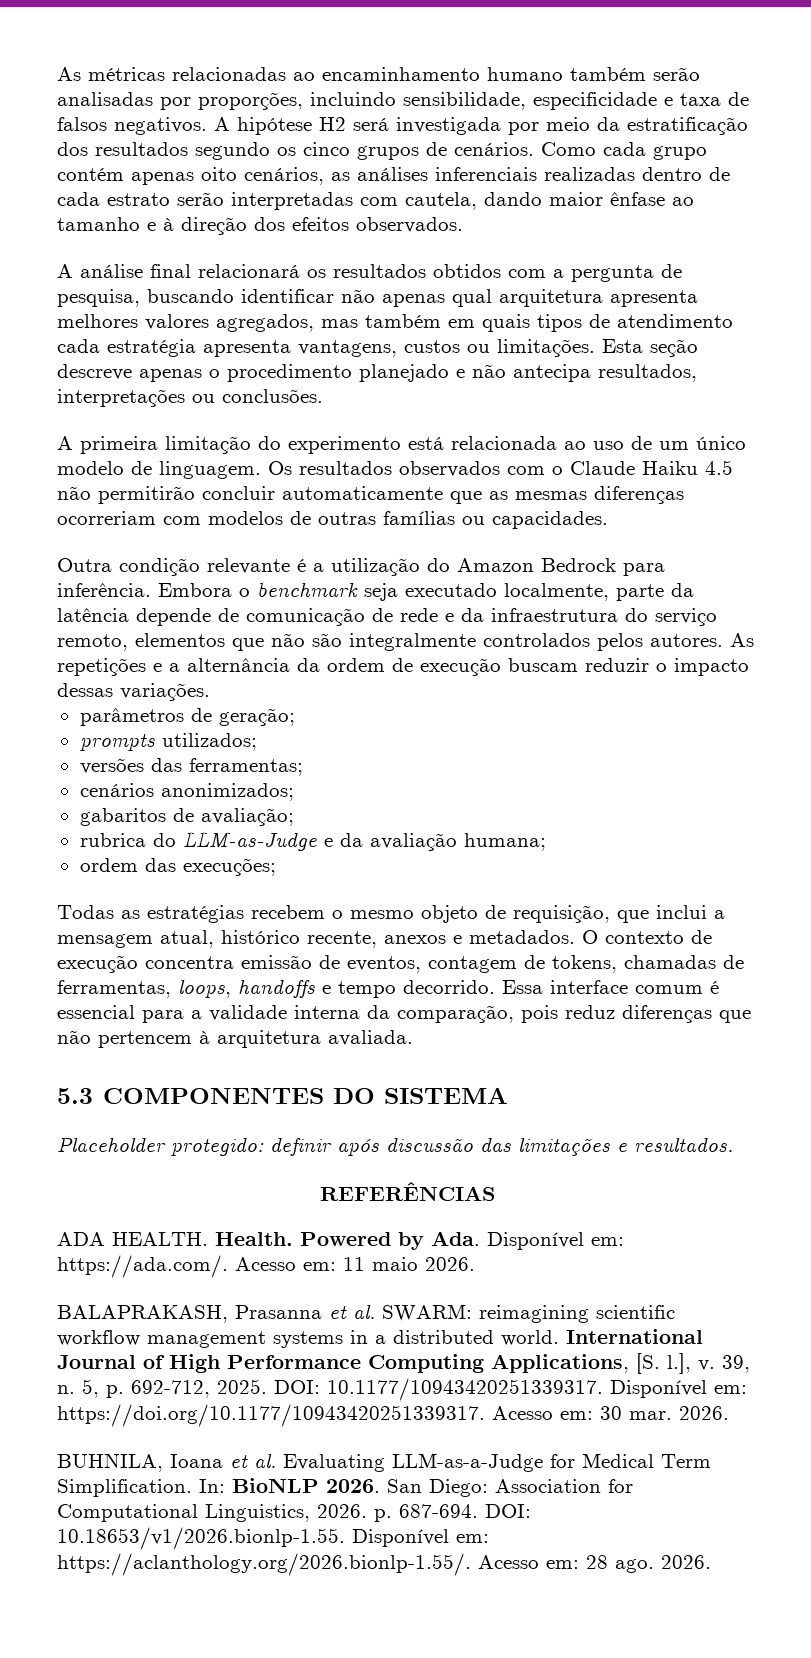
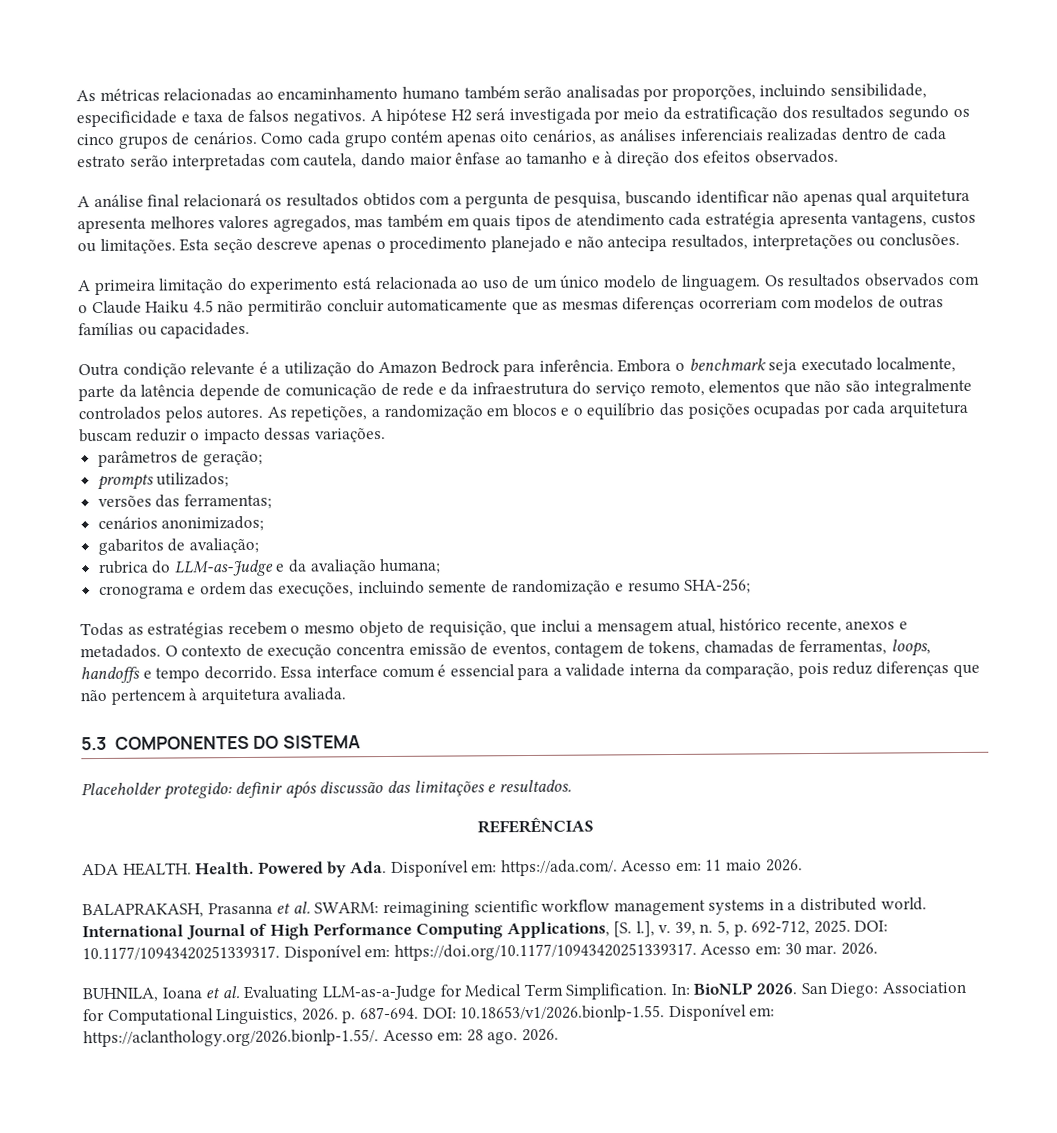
- As repetições e a alternância da ordem de execução buscam reduzir o impacto dessas variações.
+ As repetições, a randomização em blocos e o equilíbrio das posições ocupadas por cada arquitetura buscam reduzir o impacto dessas variações.
- ordem das execuções;
+ cronograma e ordem das execuções, incluindo semente de randomização e resumo SHA-256;

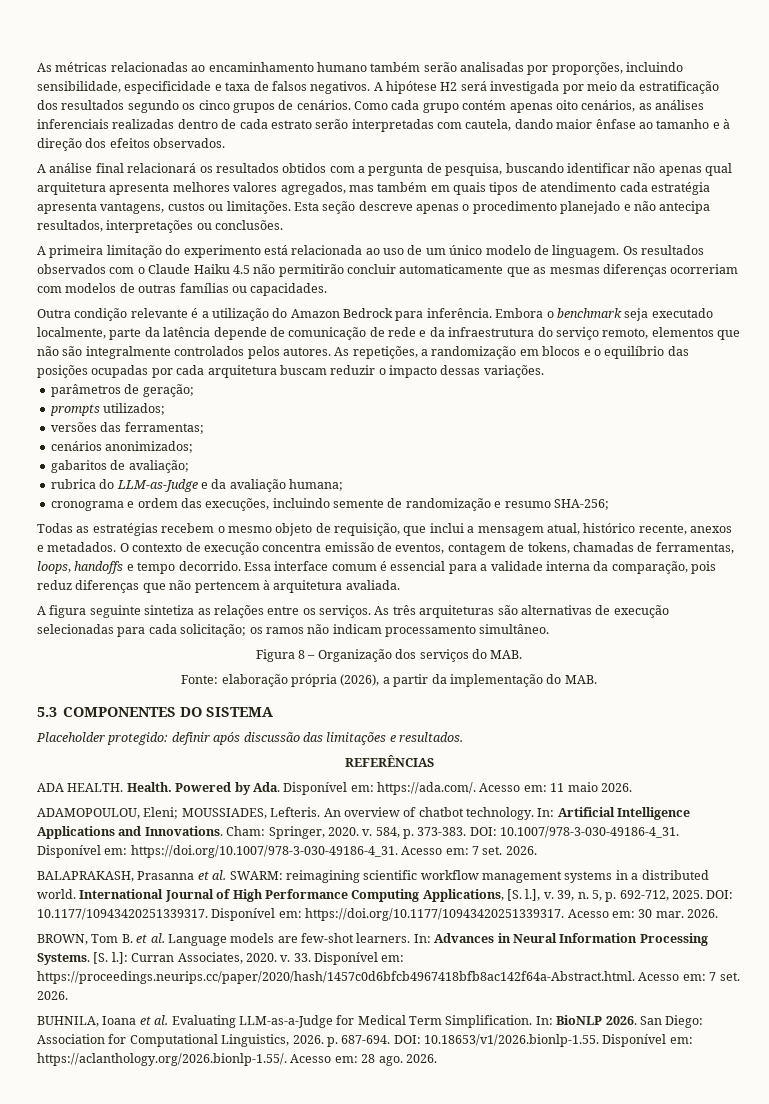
+ A figura seguinte sintetiza as relações entre os serviços. As três arquiteturas são alternativas de execução selecionadas para cada solicitação; os ramos não indicam processamento simultâneo.
+ Figura 8 – Organização dos serviços do MAB.
+ Fonte: elaboração própria (2026), a partir da implementação do MAB.
+ ADAMOPOULOU, Eleni; MOUSSIADES, Lefteris. An overview of chatbot technology. In: Artificial Intelligence Applications and Innovations. Cham: Springer, 2020. v. 584, p. 373-383. DOI: 10.1007/978-3-030-49186-4_31. Disponível em: https://doi.org/10.1007/978-3-030-49186-4_31. Acesso em: 7 set. 2026.
+ BROWN, Tom B. et al. Language models are few-shot learners. In: Advances in Neural Information Processing Systems. [S. l.]: Curran Associates, 2020. v. 33. Disponível em: https://proceedings.neurips.cc/paper/2020/hash/1457c0d6bfcb4967418bfb8ac142f64a-Abstract.html. Acesso em: 7 set. 2026.

